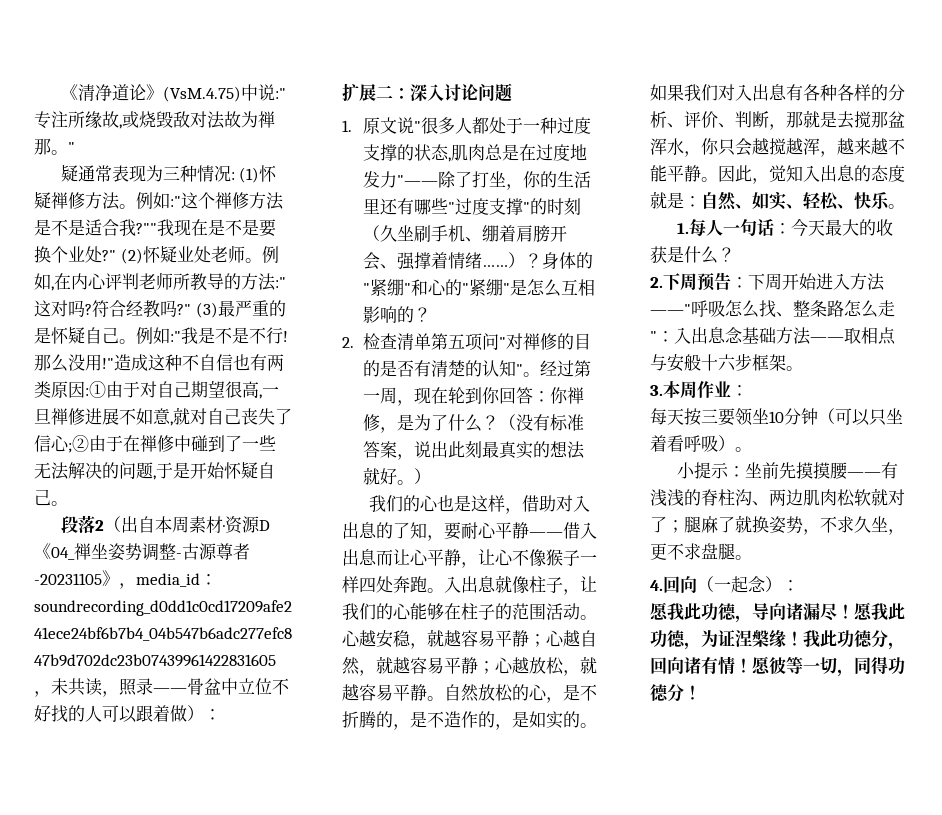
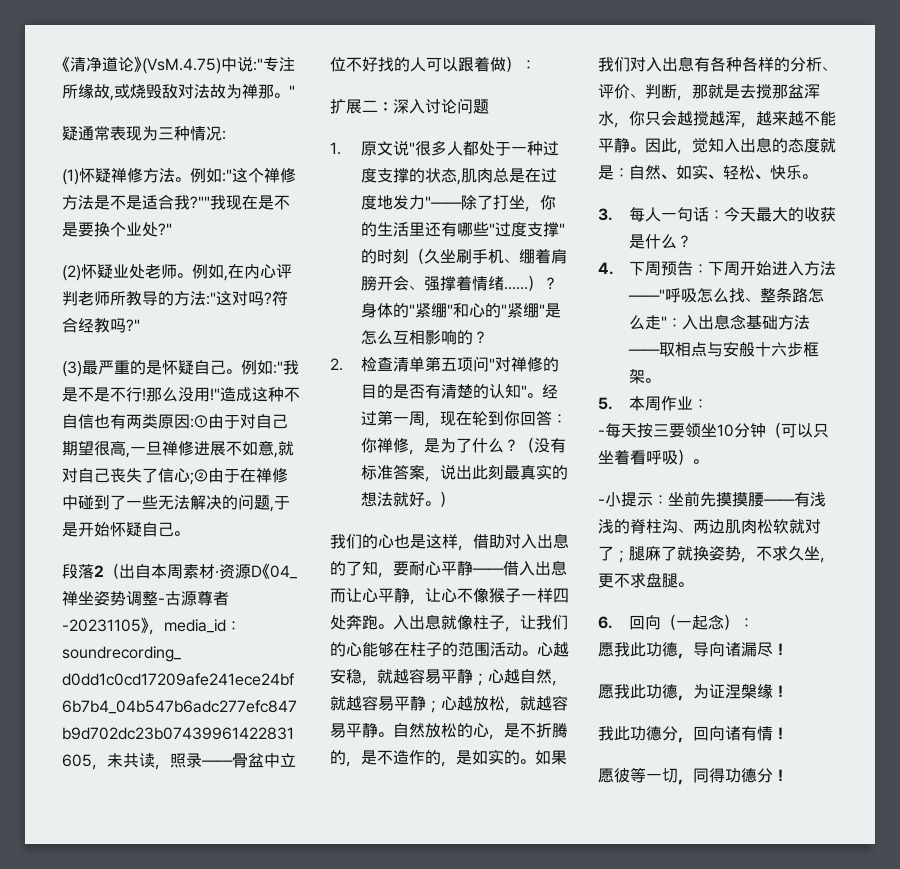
- 疑通常表现为三种情况: (1)怀疑禅修方法。
+ 疑通常表现为三种情况:
+ (1)怀疑禅修方法。
- 我现在是不是要换个业处?" (2)怀疑业处老师。
+ 我现在是不是要换个业处?"
+ (2)怀疑业处老师。
- 符合经教吗?" (3)最严重的是怀疑自己。
+ 符合经教吗?"
+ (3)最严重的是怀疑自己。
- 1.每人一句话：今天最大的收获是什么？
+ 3.每人一句话：今天最大的收获是什么？
- 2.下周预告：下周开始进入方法——"呼吸怎么找、整条路怎么走"：入出息念基础方法——取相点与安般十六步框架。
+ 4.下周预告：下周开始进入方法——"呼吸怎么找、整条路怎么走"：入出息念基础方法——取相点与安般十六步框架。
- 3.本周作业：
+ 5.本周作业：
- 每天按三要领坐10分钟（可以只坐着看呼吸）。
+ -每天按三要领坐10分钟（可以只坐着看呼吸）。
- 小提示：坐前先摸摸腰——有浅浅的脊柱沟、两边肌肉松软就对了；腿麻了就换姿势，不求久坐，更不求盘腿。
+ -小提示：坐前先摸摸腰——有浅浅的脊柱沟、两边肌肉松软就对了；腿麻了就换姿势，不求久坐，更不求盘腿。
- 4.回向（一起念）：
+ 6.回向（一起念）：
- 愿我此功德，导向诸漏尽！愿我此功德，为证涅槃缘！我此功德分，回向诸有情！愿彼等一切，同得功德分！
+ 愿我此功德，导向诸漏尽！
+ 愿我此功德，为证涅槃缘！
+ 我此功德分，回向诸有情！
+ 愿彼等一切，同得功德分！

